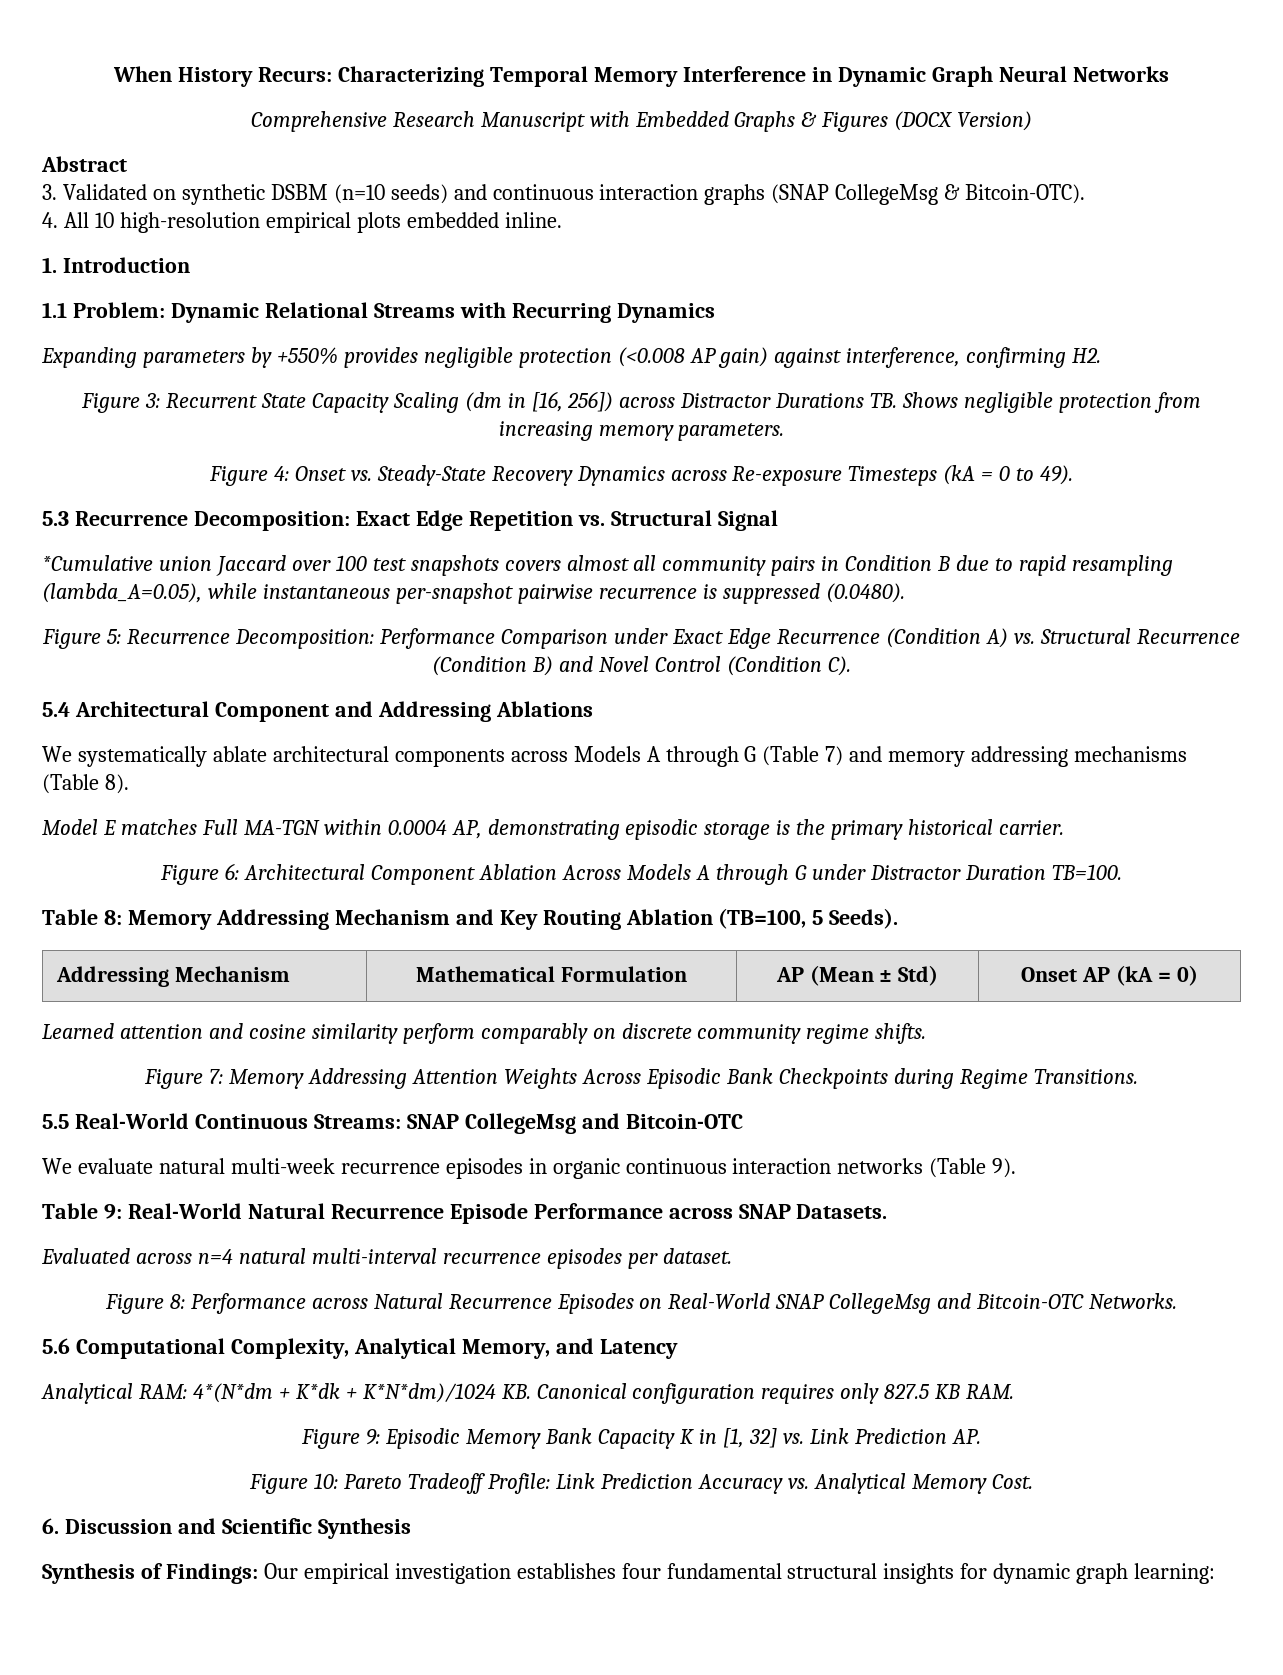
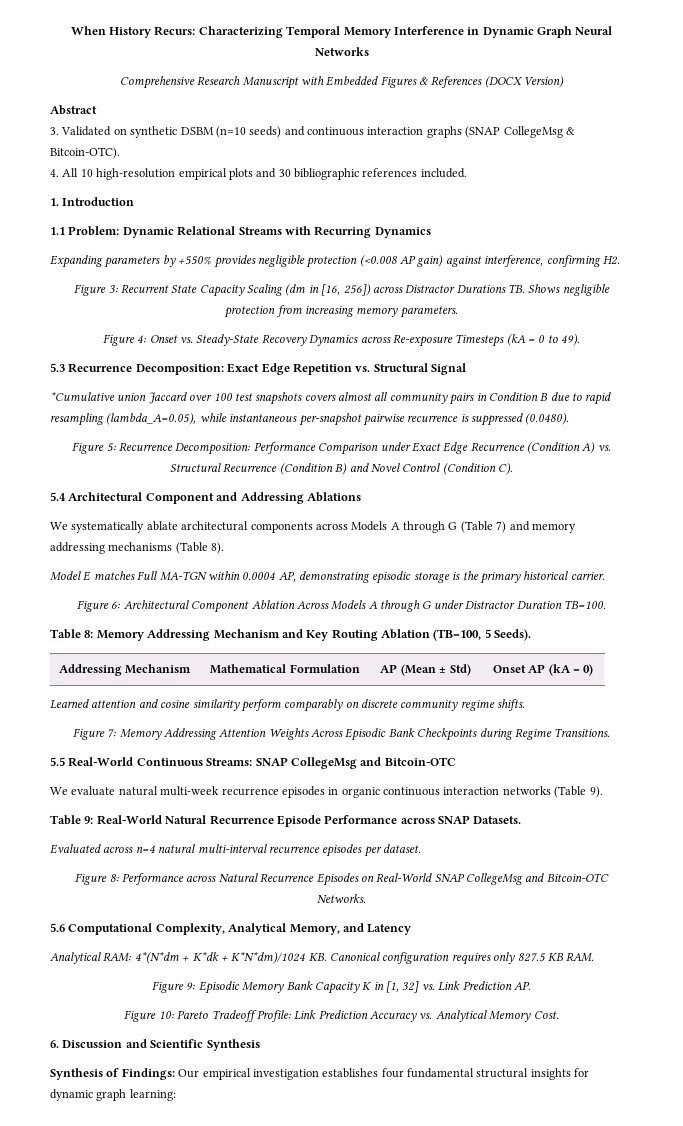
- Comprehensive Research Manuscript with Embedded Graphs & Figures (DOCX Version)
+ Comprehensive Research Manuscript with Embedded Figures & References (DOCX Version)
- 4. All 10 high-resolution empirical plots embedded inline.
+ 4. All 10 high-resolution empirical plots and 30 bibliographic references included.

